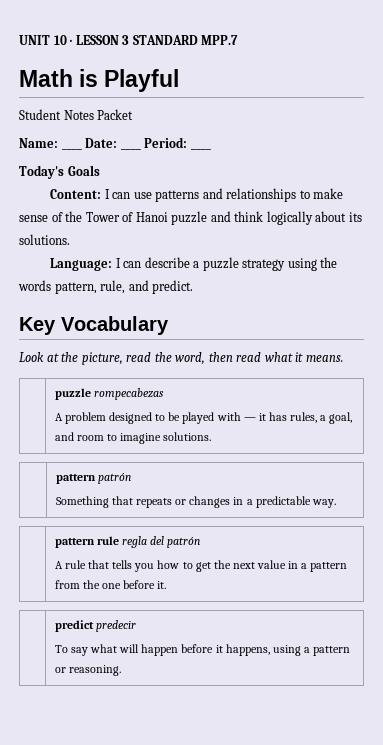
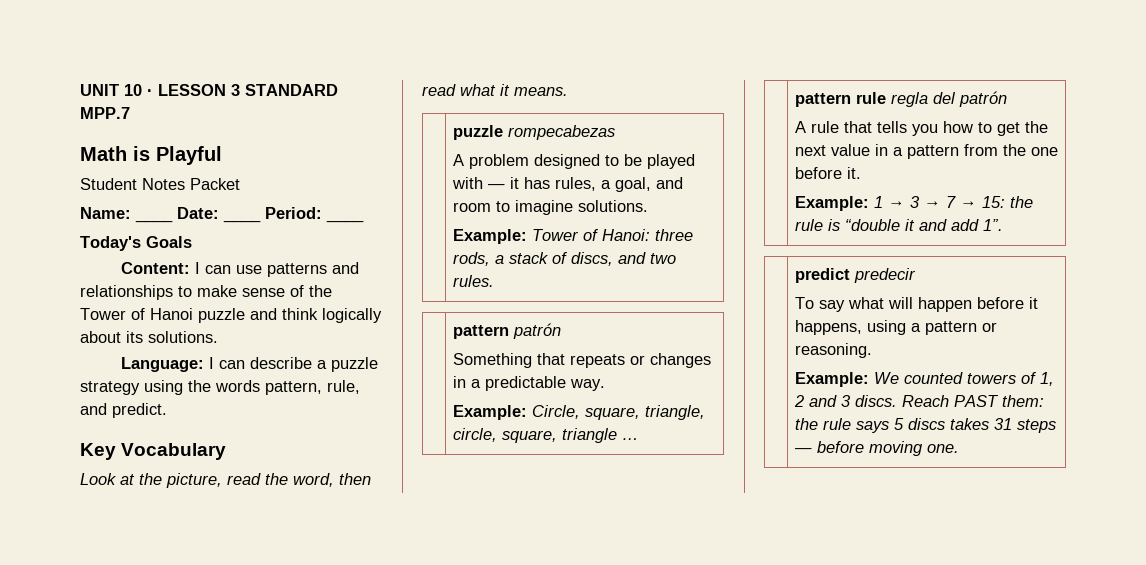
  | puzzle rompecabezas
  A problem designed to be played with — it has rules, a goal, and room to imagine solutions.
+ Example: Tower of Hanoi: three rods, a stack of discs, and two rules.
  | pattern patrón
  Something that repeats or changes in a predictable way.
+ Example: Circle, square, triangle, circle, square, triangle …
  | pattern rule regla del patrón
  A rule that tells you how to get the next value in a pattern from the one before it.
+ Example: 1 → 3 → 7 → 15: the rule is “double it and add 1”.
  | predict predecir
  To say what will happen before it happens, using a pattern or reasoning.
+ Example: We counted towers of 1, 2 and 3 discs. Reach PAST them: the rule says 5 discs takes 31 steps — before moving one.

